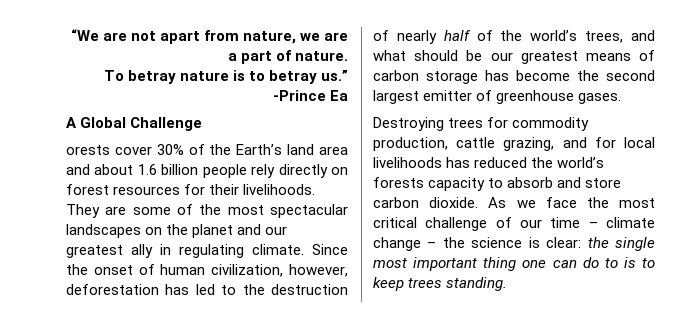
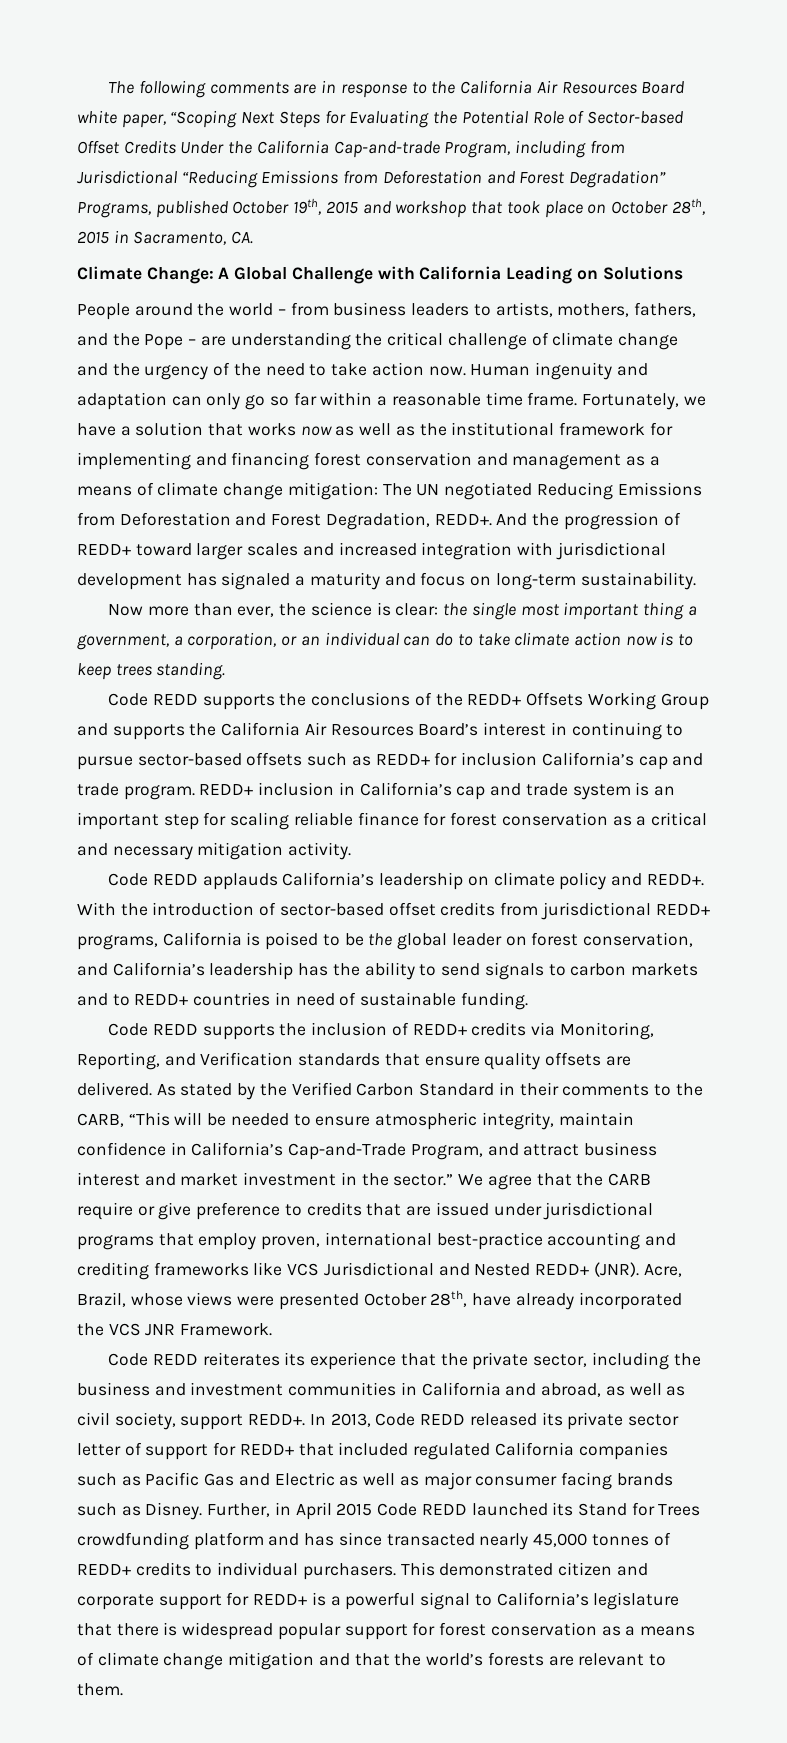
- “We are not apart from nature, we are a part of nature.
- To betray nature is to betray us.” -Prince Ea
- A Global Challenge
- orests cover 30% of the Earth’s land area and about 1.6 billion people rely directly on forest resources for their livelihoods. They are some of the most spectacular landscapes on the planet and our greatest ally in regulating climate. Since the onset of human civilization, however, deforestation has led to the destruction of nearly half of the world’s trees, and what should be our greatest means of carbon storage has become the second largest emitter of greenhouse gases.
- Destroying trees for commodity production, cattle grazing, and for local livelihoods has reduced the world’s forests capacity to absorb and store carbon dioxide. As we face the most critical challenge of our time – climate change – the science is clear: the single most important thing one can do to is to keep trees standing.
+ The following comments are in response to the California Air Resources Board white paper, “Scoping Next Steps for Evaluating the Potential Role of Sector-based Offset Credits Under the California Cap-and-trade Program, including from Jurisdictional “Reducing Emissions from Deforestation and Forest Degradation” Programs, published October 19th, 2015 and workshop that took place on October 28th, 2015 in Sacramento, CA.
+ Climate Change: A Global Challenge with California Leading on Solutions
+ People around the world – from business leaders to artists, mothers, fathers, and the Pope – are understanding the critical challenge of climate change and the urgency of the need to take action now. Human ingenuity and adaptation can only go so far within a reasonable time frame. Fortunately, we have a solution that works now as well as the institutional framework for implementing and financing forest conservation and management as a means of climate change mitigation: The UN negotiated Reducing Emissions from Deforestation and Forest Degradation, REDD+. And the progression of REDD+ toward larger scales and increased integration with jurisdictional development has signaled a maturity and focus on long-term sustainability.
+ Now more than ever, the science is clear: the single most important thing a government, a corporation, or an individual can do to take climate action now is to keep trees standing.
+ Code REDD supports the conclusions of the REDD+ Offsets Working Group and supports the California Air Resources Board’s interest in continuing to pursue sector-based offsets such as REDD+ for inclusion California’s cap and trade program. REDD+ inclusion in California’s cap and trade system is an important step for scaling reliable finance for forest conservation as a critical and necessary mitigation activity.
+ Code REDD applauds California’s leadership on climate policy and REDD+. With the introduction of sector-based offset credits from jurisdictional REDD+ programs, California is poised to be the global leader on forest conservation, and California’s leadership has the ability to send signals to carbon markets and to REDD+ countries in need of sustainable funding.
+ Code REDD supports the inclusion of REDD+ credits via Monitoring, Reporting, and Verification standards that ensure quality offsets are delivered. As stated by the Verified Carbon Standard in their comments to the CARB, “This will be needed to ensure atmospheric integrity, maintain confidence in California’s Cap-and-Trade Program, and attract business interest and market investment in the sector.” We agree that the CARB require or give preference to credits that are issued under jurisdictional programs that employ proven, international best-practice accounting and crediting frameworks like VCS Jurisdictional and Nested REDD+ (JNR). Acre, Brazil, whose views were presented October 28th, have already incorporated the VCS JNR Framework.
+ Code REDD reiterates its experience that the private sector, including the business and investment communities in California and abroad, as well as civil society, support REDD+. In 2013, Code REDD released its private sector letter of support for REDD+ that included regulated California companies such as Pacific Gas and Electric as well as major consumer facing brands such as Disney. Further, in April 2015 Code REDD launched its Stand for Trees crowdfunding platform and has since transacted nearly 45,000 tonnes of REDD+ credits to individual purchasers. This demonstrated citizen and corporate support for REDD+ is a powerful signal to California’s legislature that there is widespread popular support for forest conservation as a means of climate change mitigation and that the world’s forests are relevant to them.

